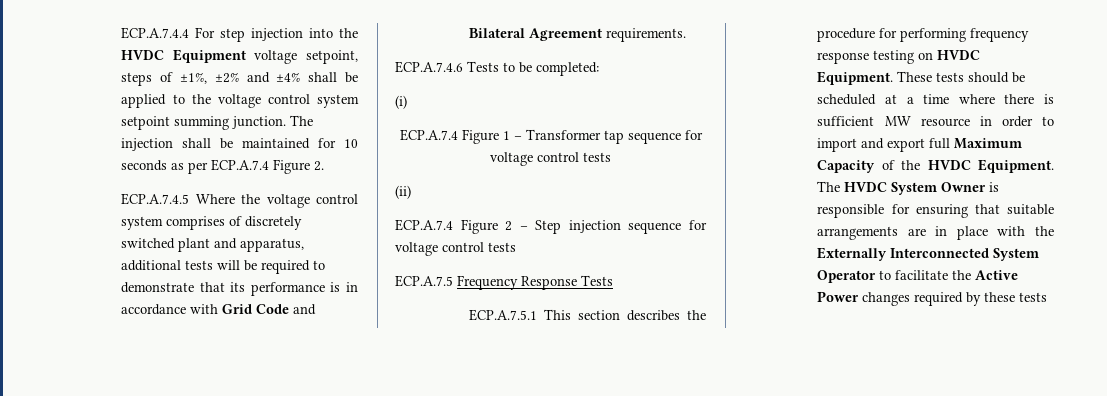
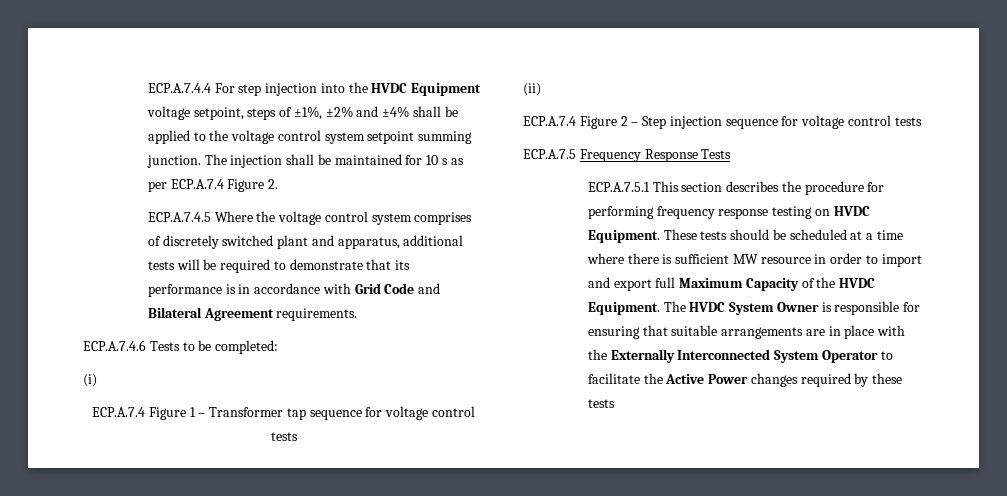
- The injection shall be maintained for 10 seconds as per ECP.A.7.4 Figure 2.
+ The injection shall be maintained for 10 s as per ECP.A.7.4 Figure 2.

